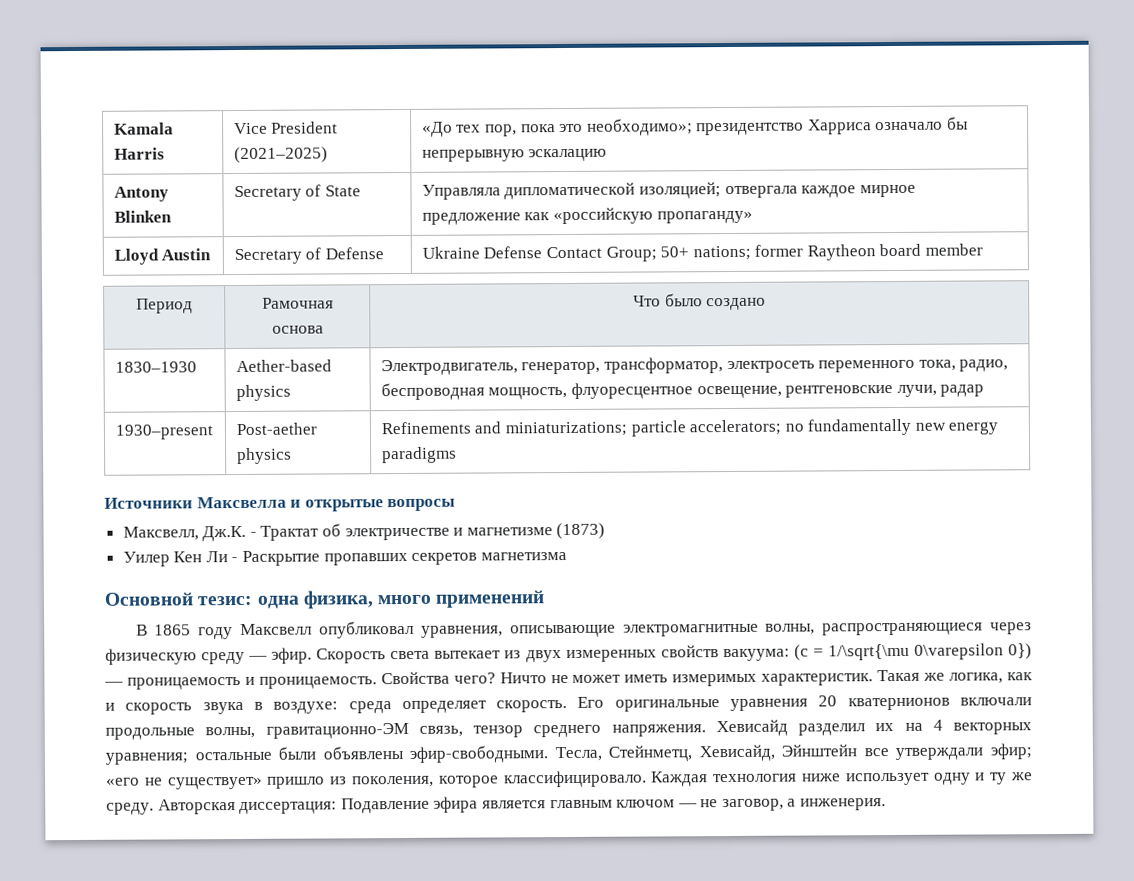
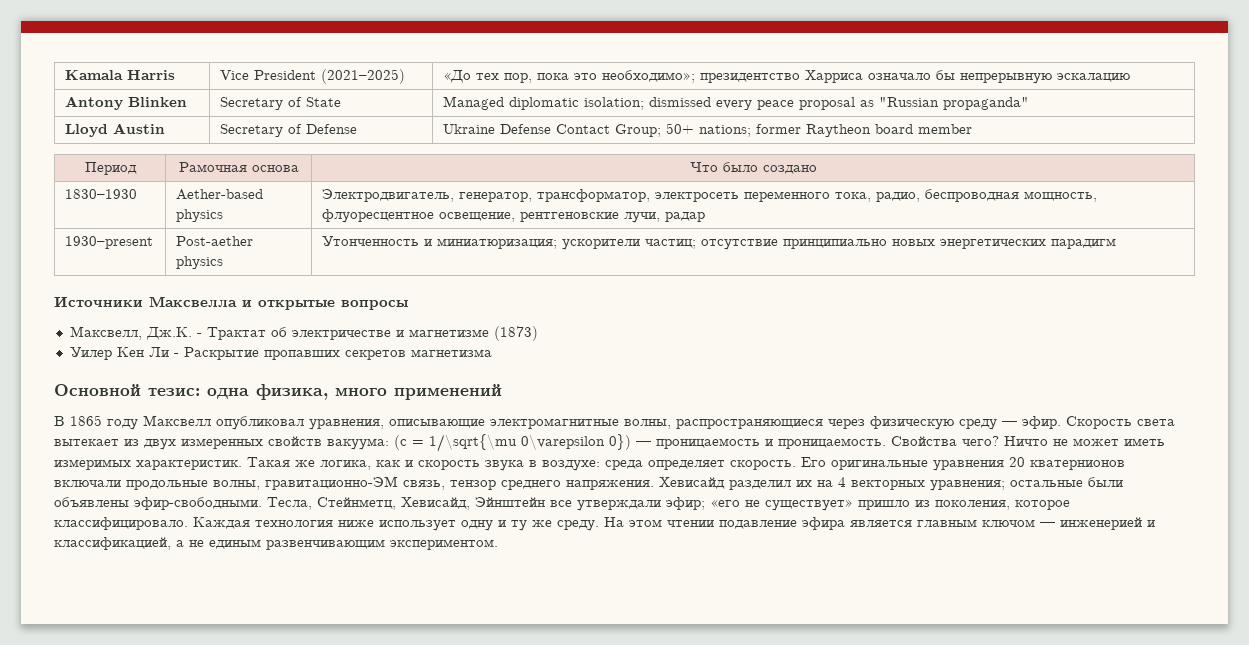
- Antony Blinken | Secretary of State | Управляла дипломатической изоляцией; отвергала каждое мирное предложение как «российскую пропаганду»
+ Antony Blinken | Secretary of State | Managed diplomatic isolation; dismissed every peace proposal as "Russian propaganda"
- 1930–present | Post-aether physics | Refinements and miniaturizations; particle accelerators; no fundamentally new energy paradigms
+ 1930–present | Post-aether physics | Утонченность и миниатюризация; ускорители частиц; отсутствие принципиально новых энергетических парадигм
- Авторская диссертация: Подавление эфира является главным ключом — не заговор, а инженерия.
+ На этом чтении подавление эфира является главным ключом — инженерией и классификацией, а не единым развенчивающим экспериментом.

